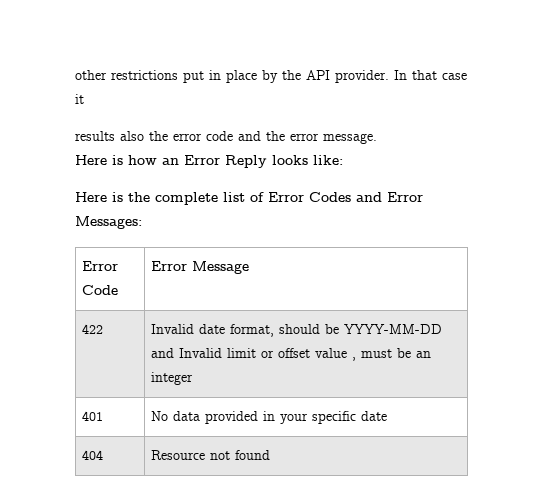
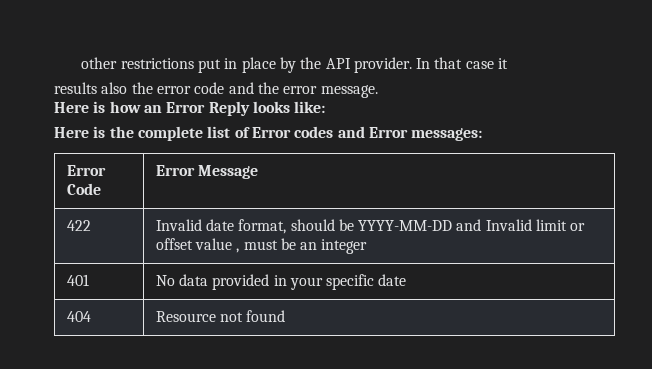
- Here is the complete list of Error Codes and Error Messages:
+ Here is the complete list of Error codes and Error messages:

